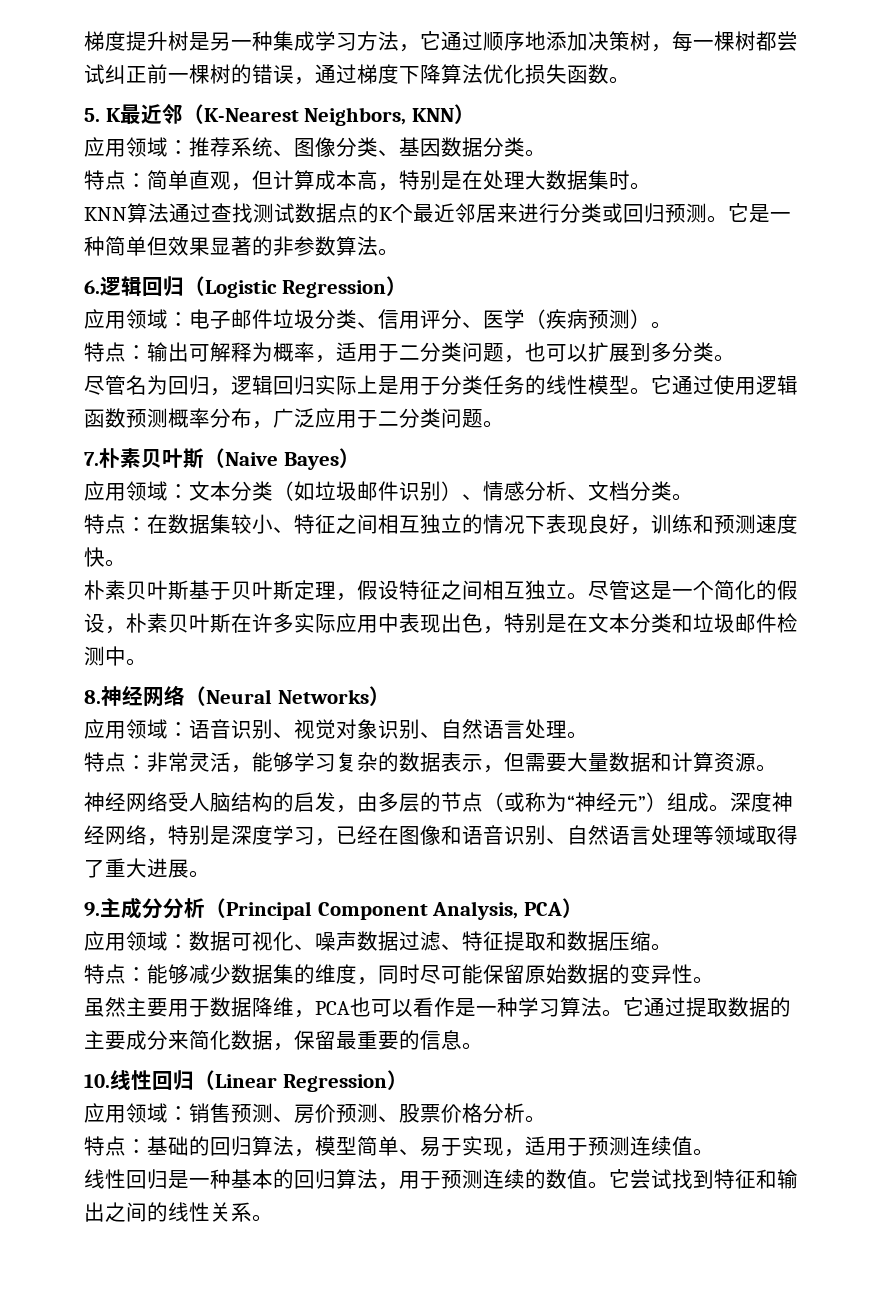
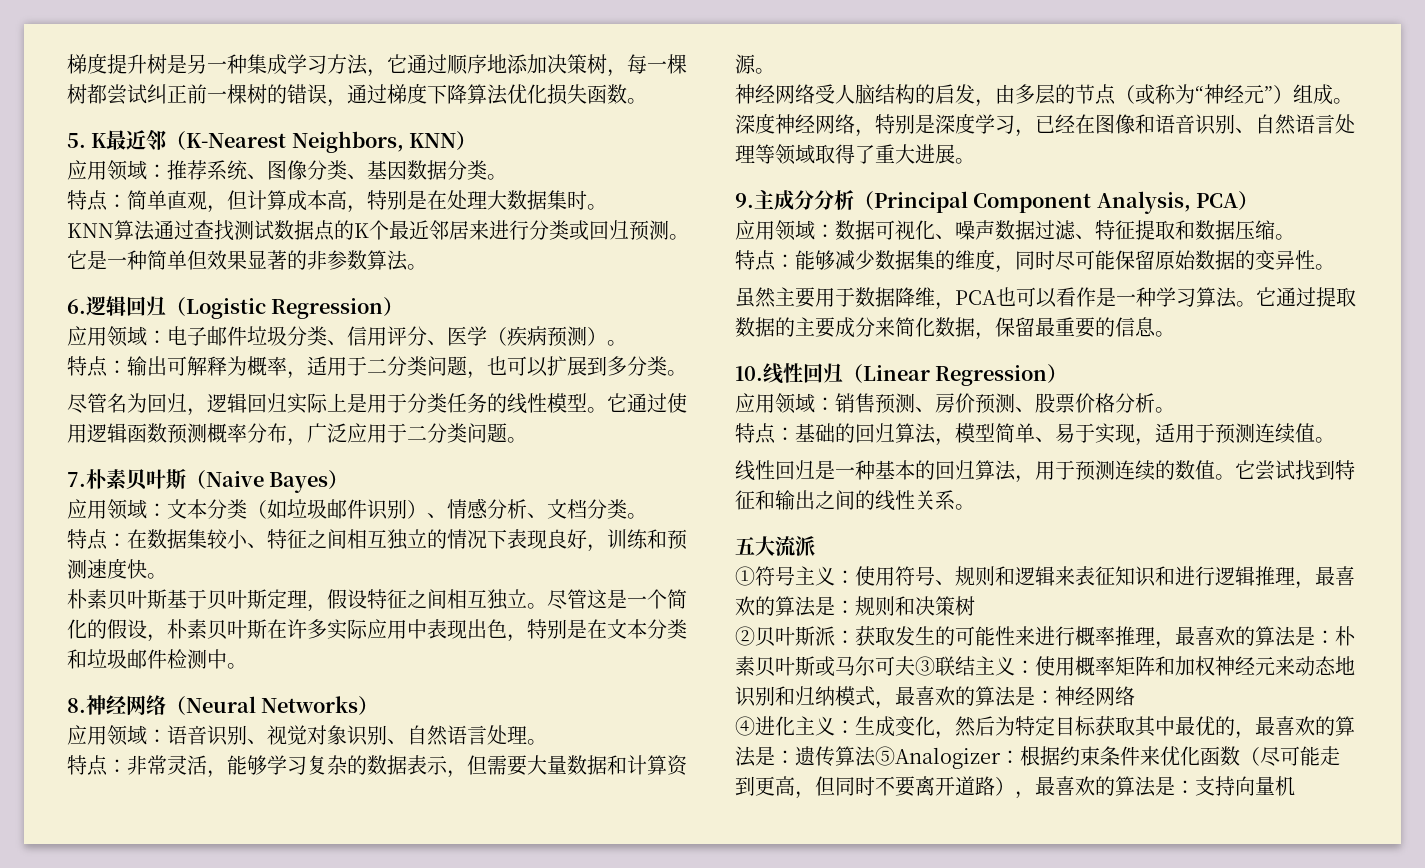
+ 五大流派
+ ①符号主义：使用符号、规则和逻辑来表征知识和进行逻辑推理，最喜欢的算法是：规则和决策树
+ ②贝叶斯派：获取发生的可能性来进行概率推理，最喜欢的算法是：朴素贝叶斯或马尔可夫③联结主义：使用概率矩阵和加权神经元来动态地识别和归纳模式，最喜欢的算法是：神经网络
+ ④进化主义：生成变化，然后为特定目标获取其中最优的，最喜欢的算法是：遗传算法⑤Analogizer：根据约束条件来优化函数（尽可能走到更高，但同时不要离开道路），最喜欢的算法是：支持向量机

